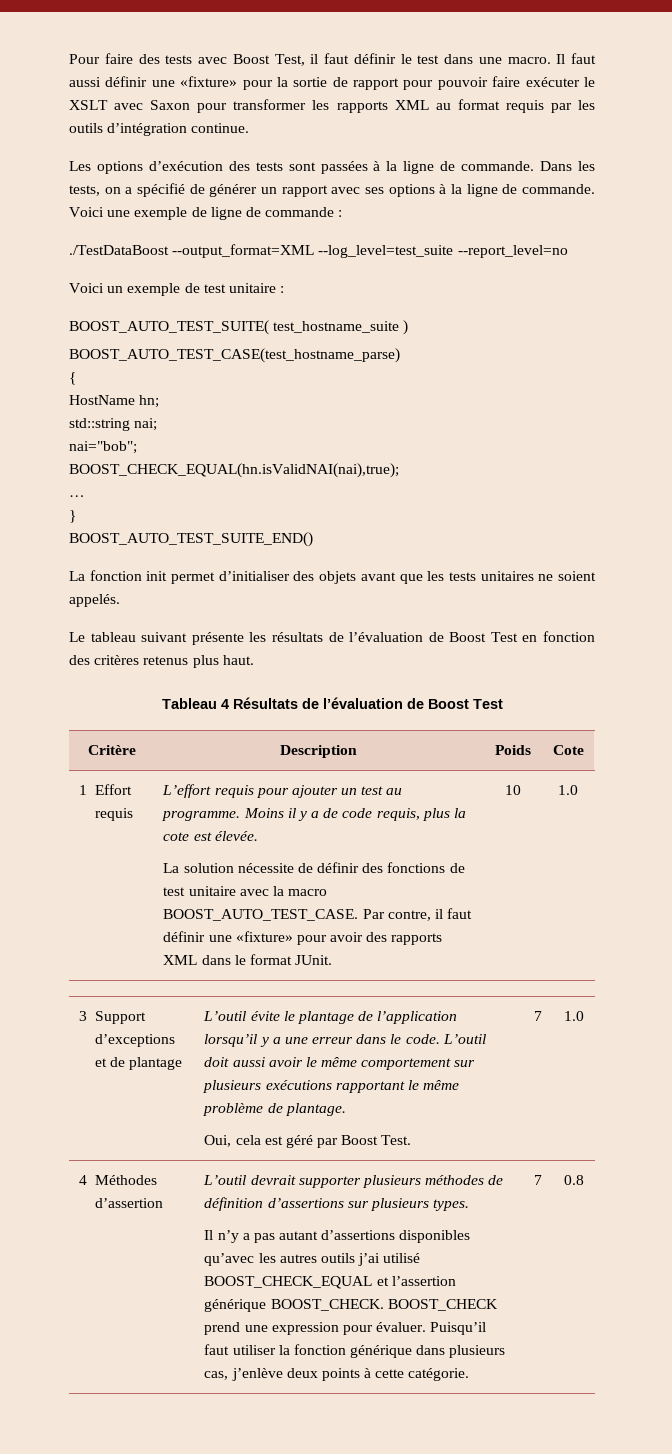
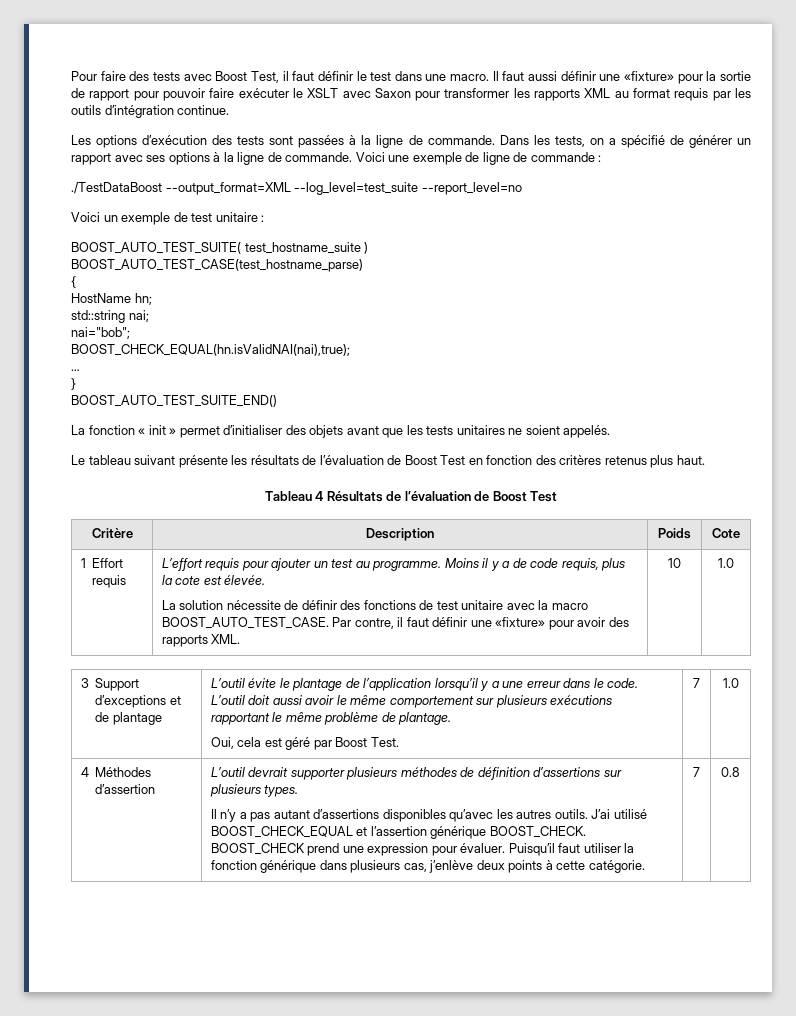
- La fonction init permet d’initialiser des objets avant que les tests unitaires ne soient appelés.
+ La fonction « init » permet d’initialiser des objets avant que les tests unitaires ne soient appelés.
- Par contre, il faut définir une «fixture» pour avoir des rapports XML dans le format JUnit.
+ Par contre, il faut définir une «fixture» pour avoir des rapports XML.
- Il n’y a pas autant d’assertions disponibles qu’avec les autres outils j’ai utilisé BOOST_CHECK_EQUAL et l’assertion générique BOOST_CHECK.
+ Il n’y a pas autant d’assertions disponibles qu’avec les autres outils. J’ai utilisé BOOST_CHECK_EQUAL et l’assertion générique BOOST_CHECK.

